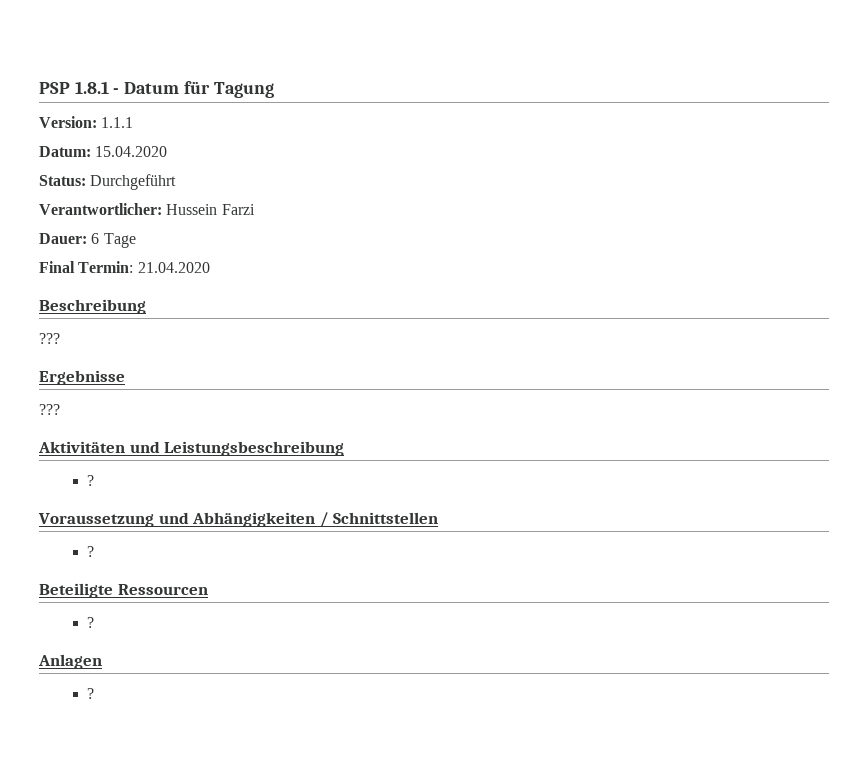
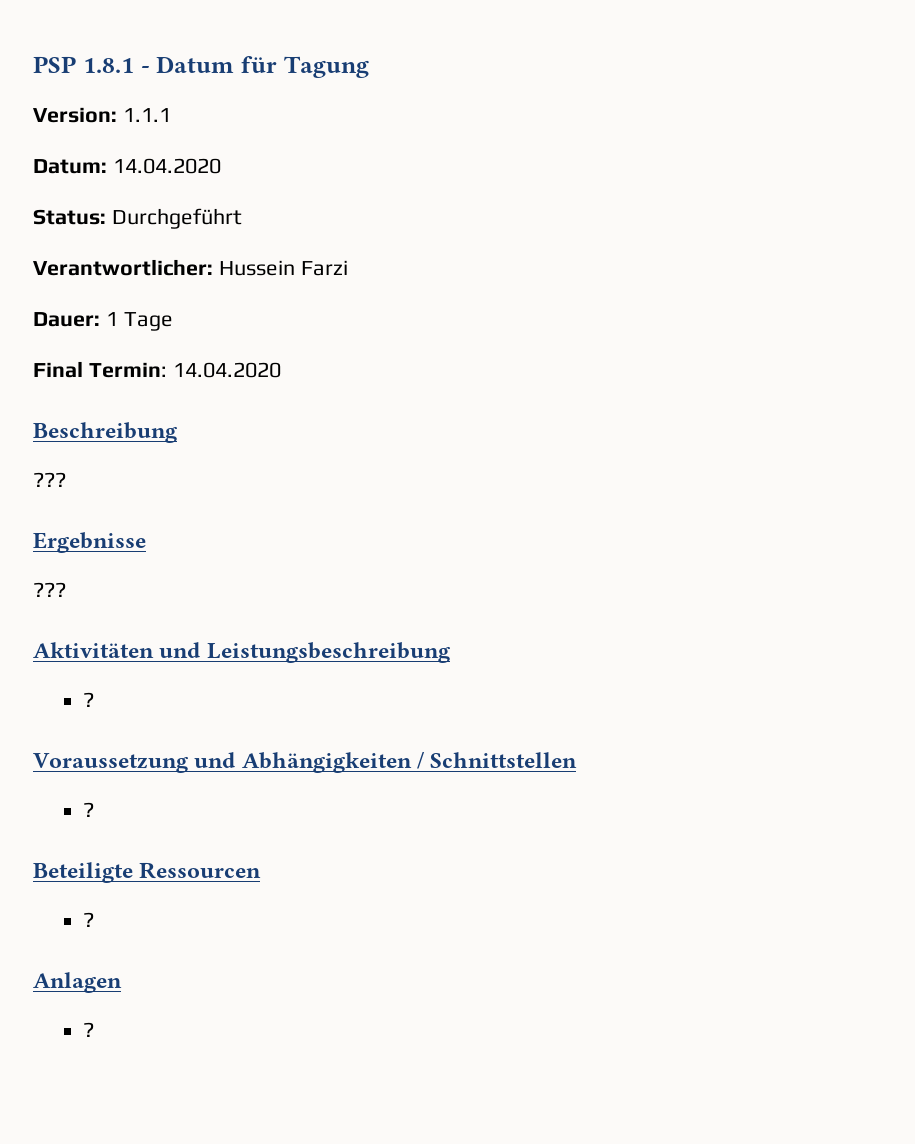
- Datum: 15.04.2020
+ Datum: 14.04.2020
- Dauer: 6 Tage
+ Dauer: 1 Tage
- Final Termin: 21.04.2020
+ Final Termin: 14.04.2020

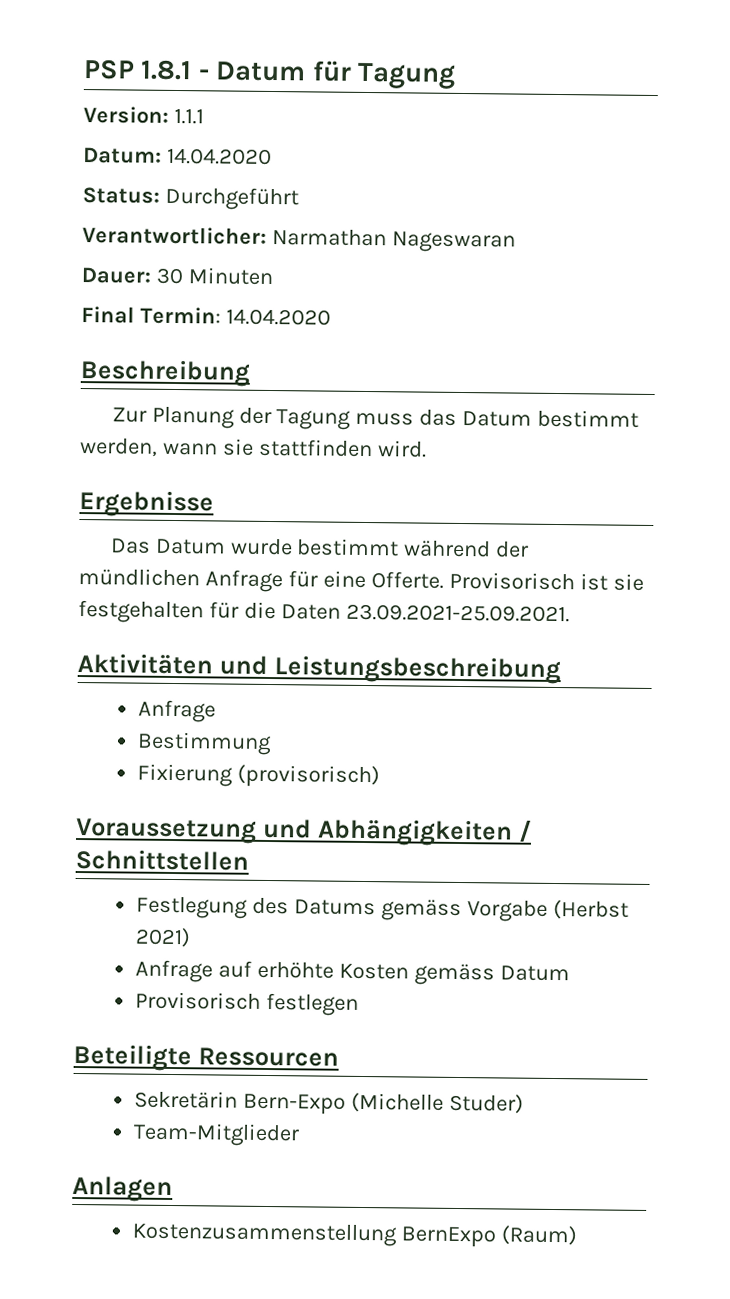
- Verantwortlicher: Hussein Farzi
+ Verantwortlicher: Narmathan Nageswaran
- Dauer: 1 Tage
+ Dauer: 30 Minuten
  Beschreibung
- ???
+ Zur Planung der Tagung muss das Datum bestimmt werden, wann sie stattfinden wird.
  Ergebnisse
- ???
+ Das Datum wurde bestimmt während der mündlichen Anfrage für eine Offerte. Provisorisch ist sie festgehalten für die Daten 23.09.2021-25.09.2021.
  Aktivitäten und Leistungsbeschreibung
- ?
+ Anfrage
+ Bestimmung
+ Fixierung (provisorisch)
  Voraussetzung und Abhängigkeiten / Schnittstellen
- ?
+ Festlegung des Datums gemäss Vorgabe (Herbst 2021)
+ Anfrage auf erhöhte Kosten gemäss Datum
+ Provisorisch festlegen
  Beteiligte Ressourcen
- ?
+ Sekretärin Bern-Expo (Michelle Studer)
+ Team-Mitglieder
  Anlagen
- ?
+ Kostenzusammenstellung BernExpo (Raum)

